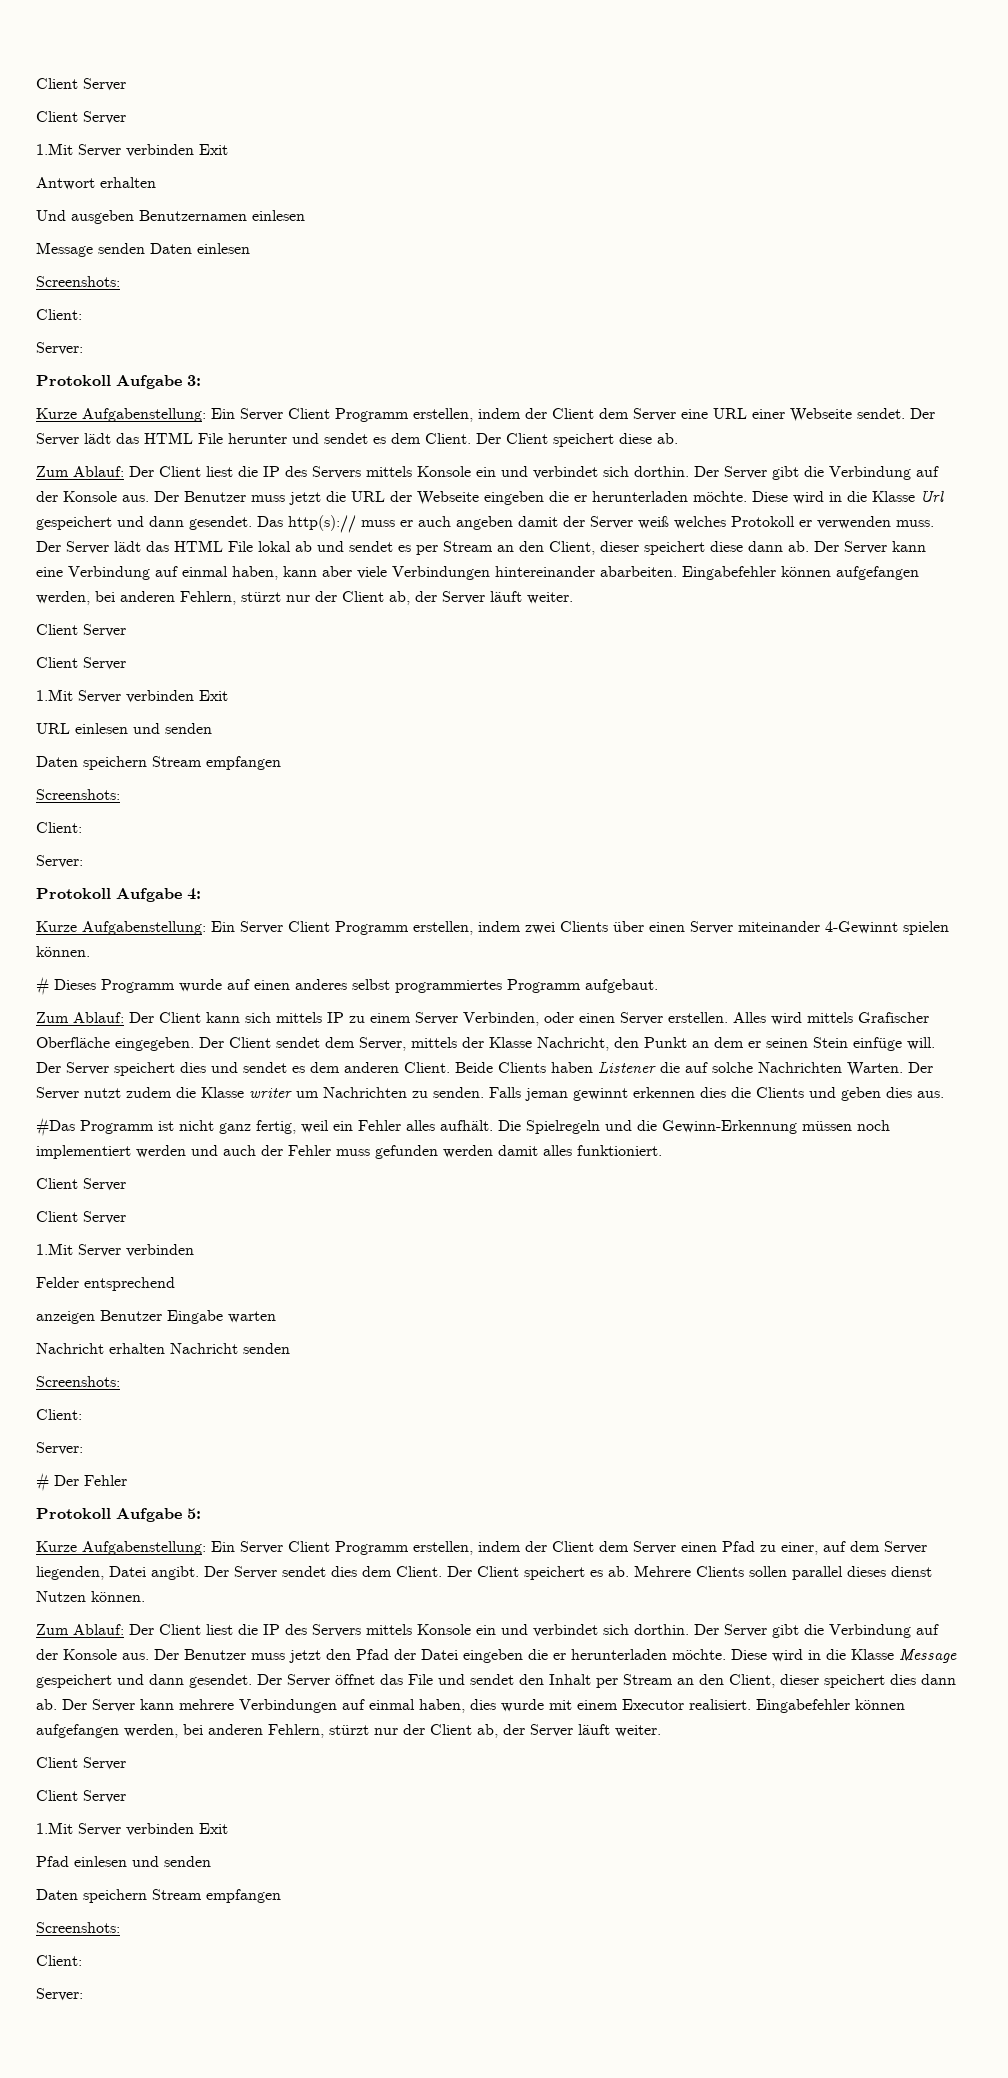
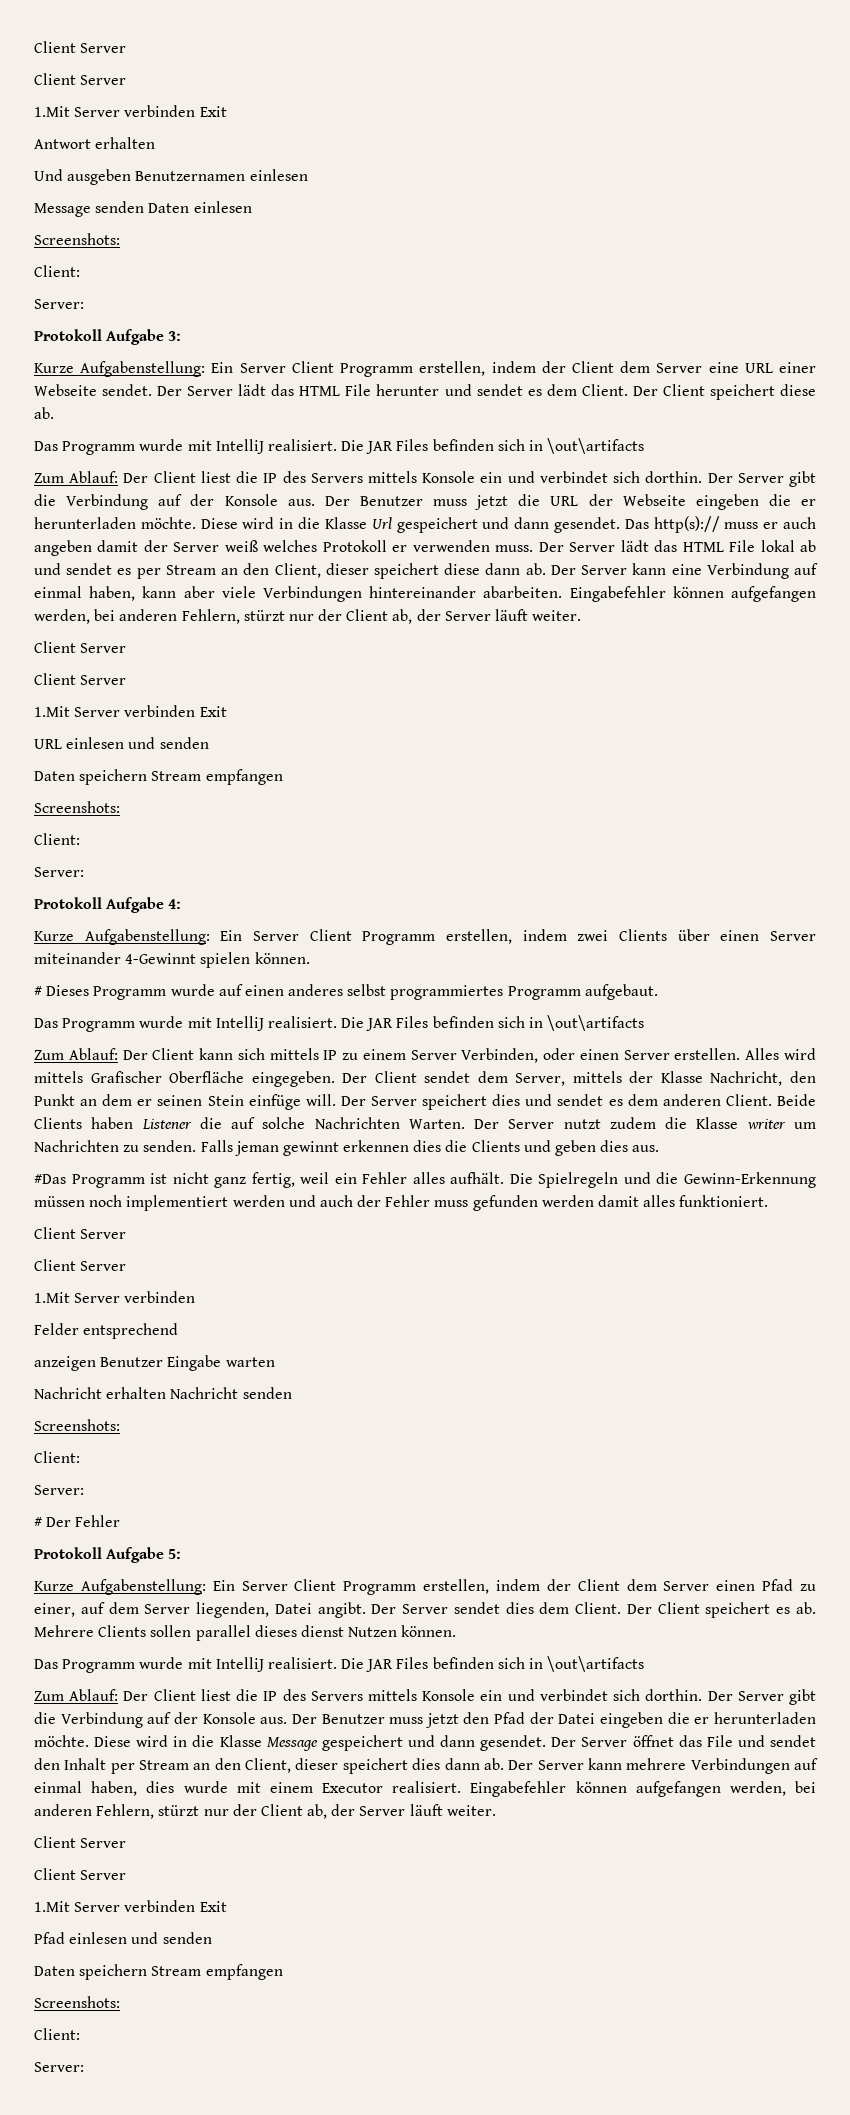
  Der Client speichert diese ab.
+ Das Programm wurde mit IntelliJ realisiert. Die JAR Files befinden sich in \out\artifacts
  # Dieses Programm wurde auf einen anderes selbst programmiertes Programm aufgebaut.
+ Das Programm wurde mit IntelliJ realisiert. Die JAR Files befinden sich in \out\artifacts
  Mehrere Clients sollen parallel dieses dienst Nutzen können.
+ Das Programm wurde mit IntelliJ realisiert. Die JAR Files befinden sich in \out\artifacts

